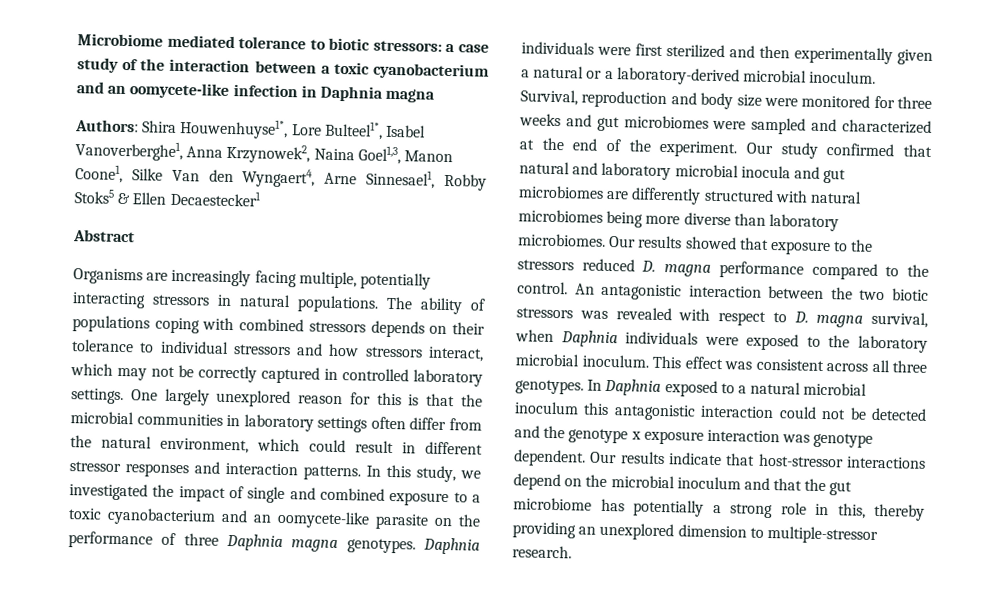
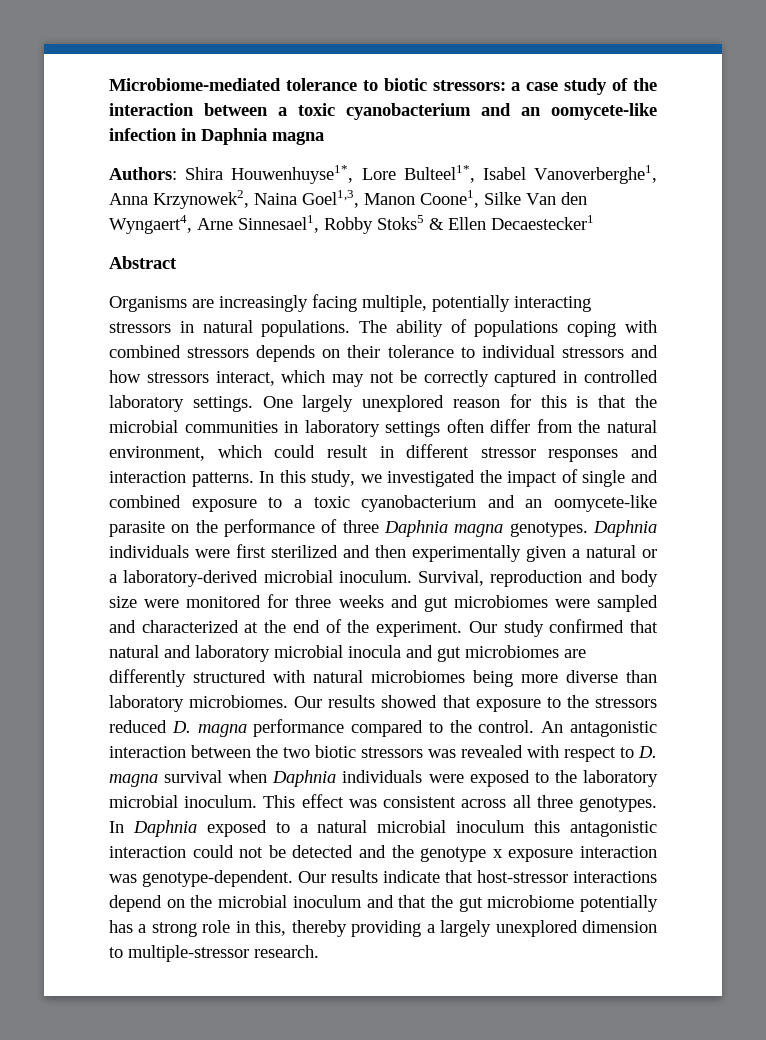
- Microbiome mediated tolerance to biotic stressors: a case study of the interaction between a toxic cyanobacterium and an oomycete-like infection in Daphnia magna
+ Microbiome-mediated tolerance to biotic stressors: a case study of the interaction between a toxic cyanobacterium and an oomycete-like infection in Daphnia magna
- An antagonistic interaction between the two biotic stressors was revealed with respect to D. magna survival, when Daphnia individuals were exposed to the laboratory microbial inoculum.
+ An antagonistic interaction between the two biotic stressors was revealed with respect to D. magna survival when Daphnia individuals were exposed to the laboratory microbial inoculum.
- In Daphnia exposed to a natural microbial inoculum this antagonistic interaction could not be detected and the genotype x exposure interaction was genotype dependent.
+ In Daphnia exposed to a natural microbial inoculum this antagonistic interaction could not be detected and the genotype x exposure interaction was genotype-dependent.
- Our results indicate that host-stressor interactions depend on the microbial inoculum and that the gut microbiome has potentially a strong role in this, thereby providing an unexplored dimension to multiple-stressor research.
+ Our results indicate that host-stressor interactions depend on the microbial inoculum and that the gut microbiome potentially has a strong role in this, thereby providing a largely unexplored dimension to multiple-stressor research.

